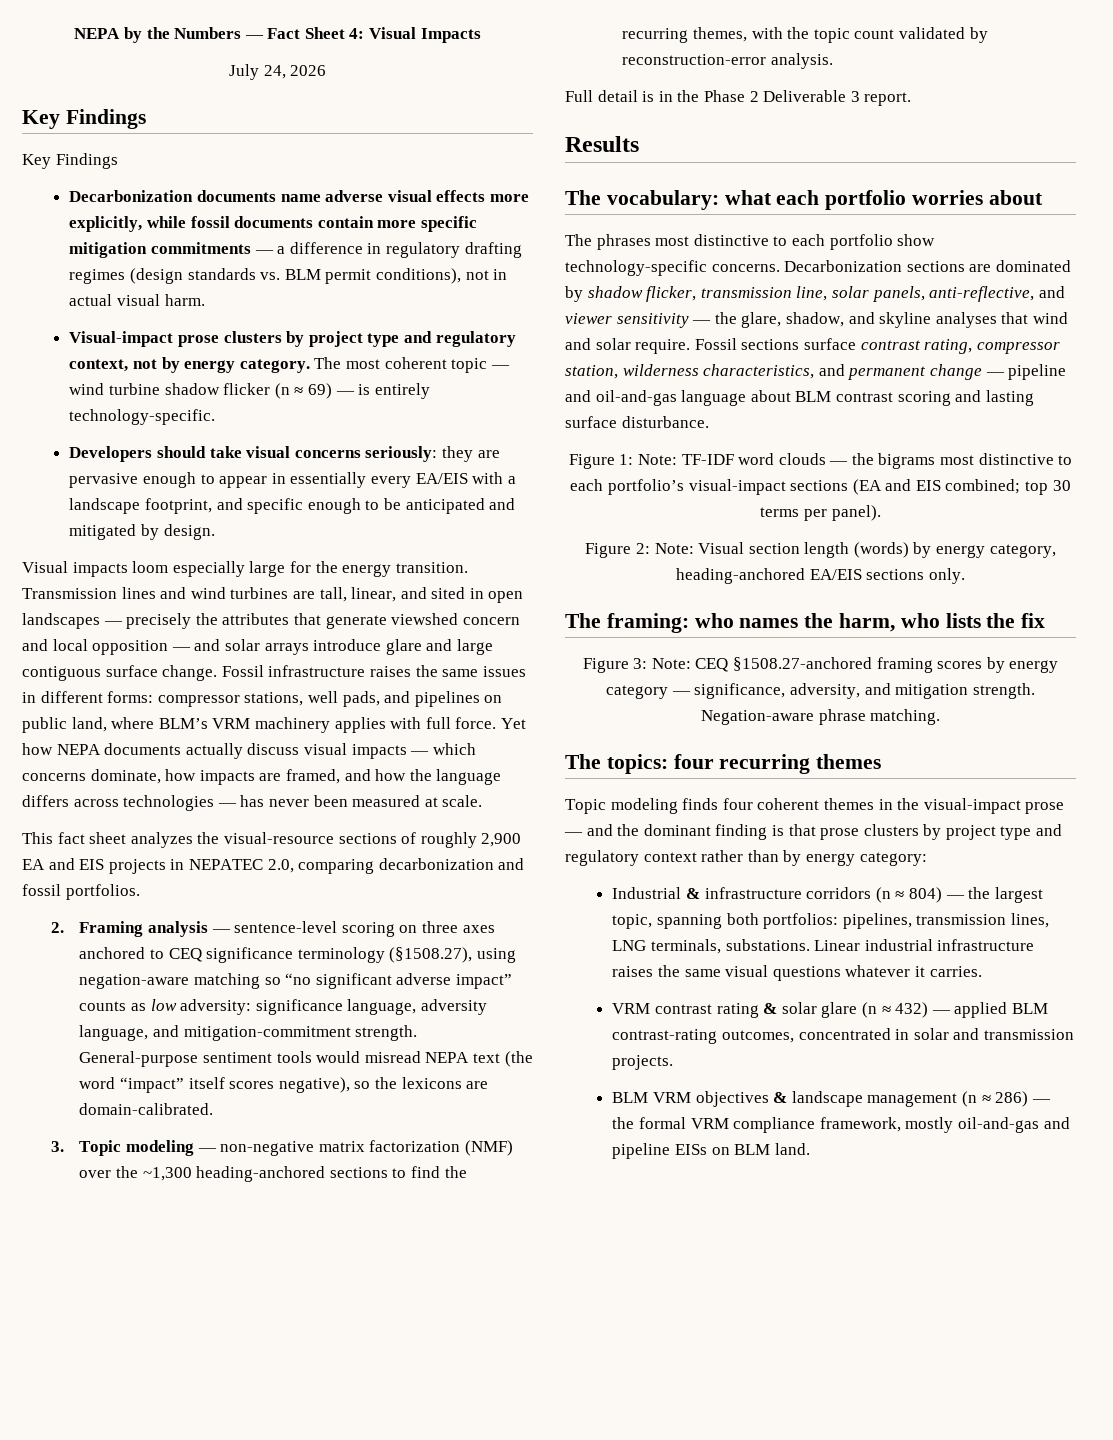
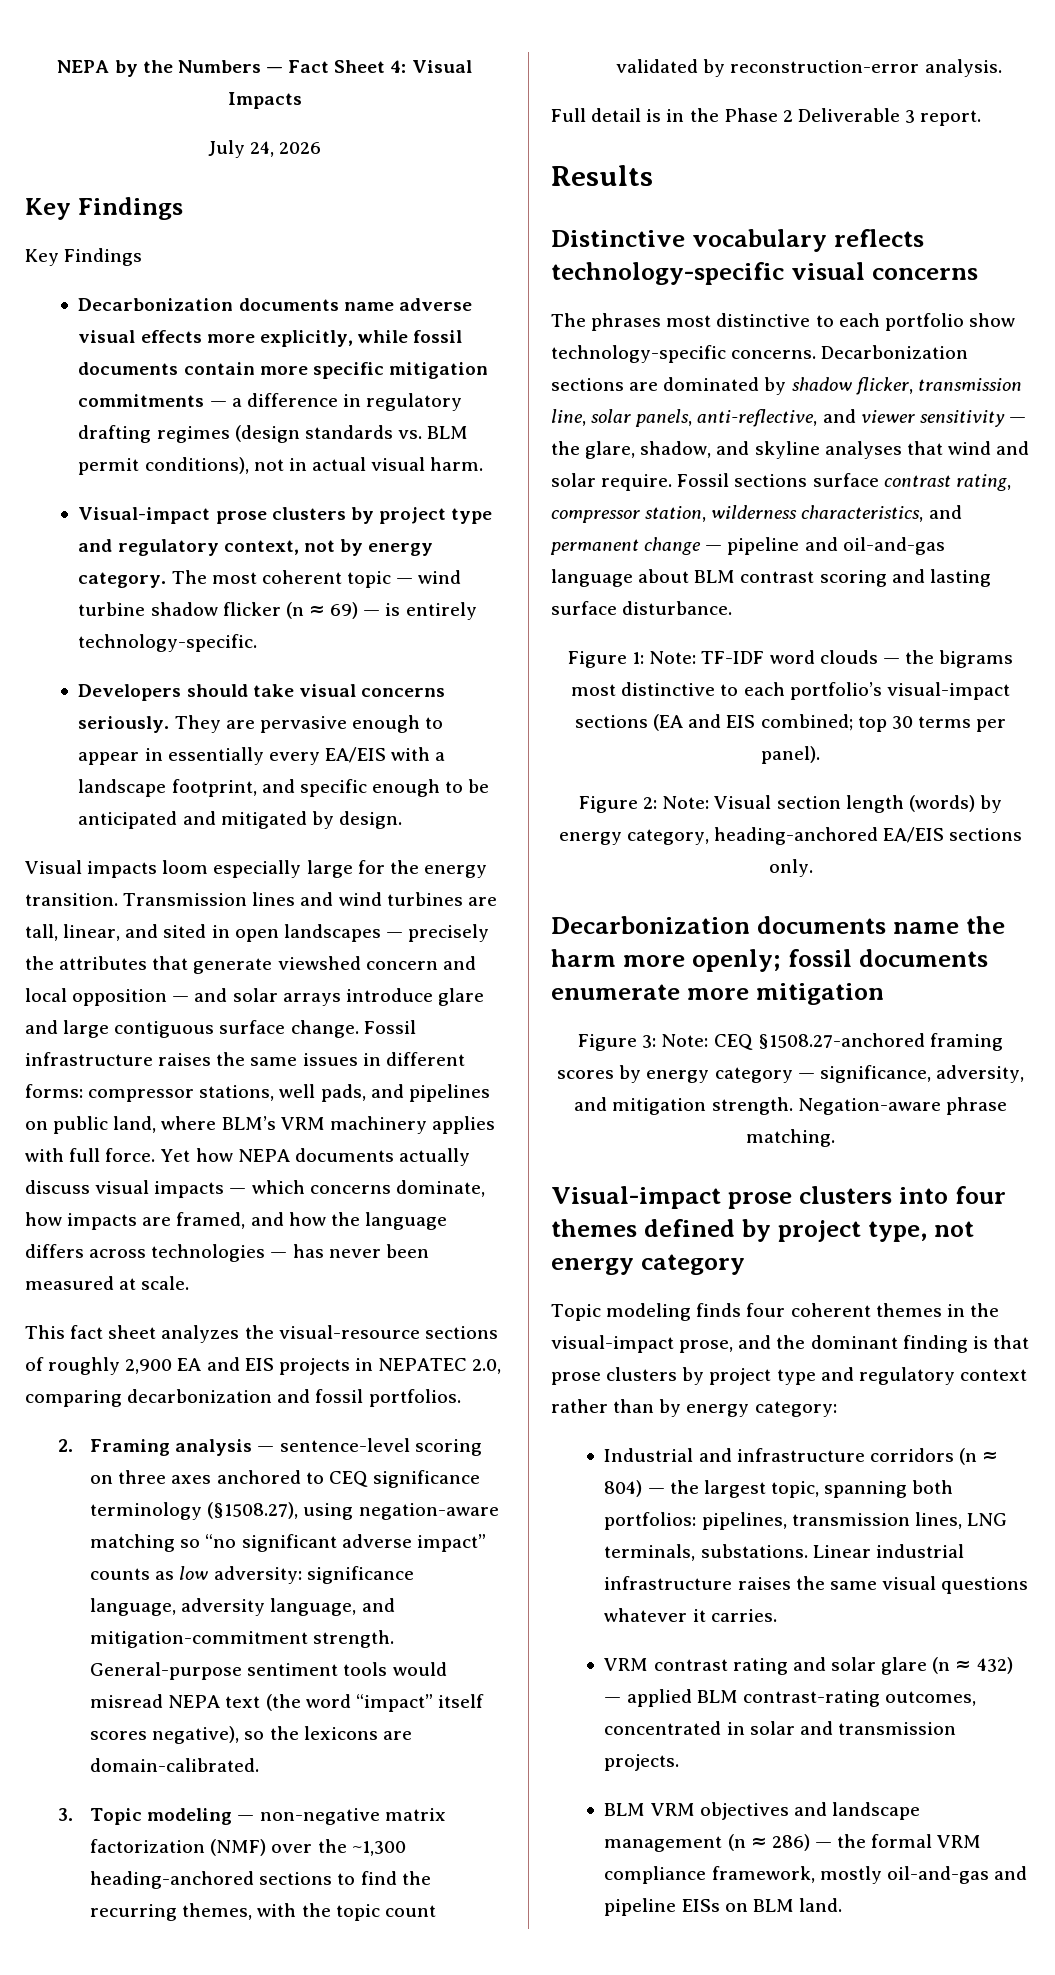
- Developers should take visual concerns seriously: they are pervasive enough to appear in essentially every EA/EIS with a landscape footprint, and specific enough to be anticipated and mitigated by design.
+ Developers should take visual concerns seriously. They are pervasive enough to appear in essentially every EA/EIS with a landscape footprint, and specific enough to be anticipated and mitigated by design.
- The vocabulary: what each portfolio worries about
+ Distinctive vocabulary reflects technology-specific visual concerns
- The framing: who names the harm, who lists the fix
+ Decarbonization documents name the harm more openly; fossil documents enumerate more mitigation
- The topics: four recurring themes
+ Visual-impact prose clusters into four themes defined by project type, not energy category
- Topic modeling finds four coherent themes in the visual-impact prose — and the dominant finding is that prose clusters by project type and regulatory context rather than by energy category:
+ Topic modeling finds four coherent themes in the visual-impact prose, and the dominant finding is that prose clusters by project type and regulatory context rather than by energy category:
- Industrial & infrastructure corridors (n ≈ 804) — the largest topic, spanning both portfolios: pipelines, transmission lines, LNG terminals, substations.
+ Industrial and infrastructure corridors (n ≈ 804) — the largest topic, spanning both portfolios: pipelines, transmission lines, LNG terminals, substations.
- VRM contrast rating & solar glare (n ≈ 432) — applied BLM contrast-rating outcomes, concentrated in solar and transmission projects.
+ VRM contrast rating and solar glare (n ≈ 432) — applied BLM contrast-rating outcomes, concentrated in solar and transmission projects.
- BLM VRM objectives & landscape management (n ≈ 286) — the formal VRM compliance framework, mostly oil-and-gas and pipeline EISs on BLM land.
+ BLM VRM objectives and landscape management (n ≈ 286) — the formal VRM compliance framework, mostly oil-and-gas and pipeline EISs on BLM land.

